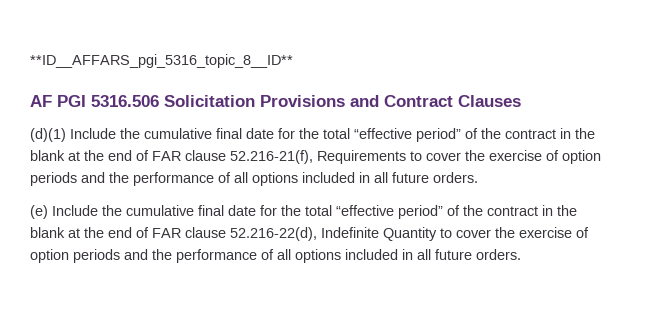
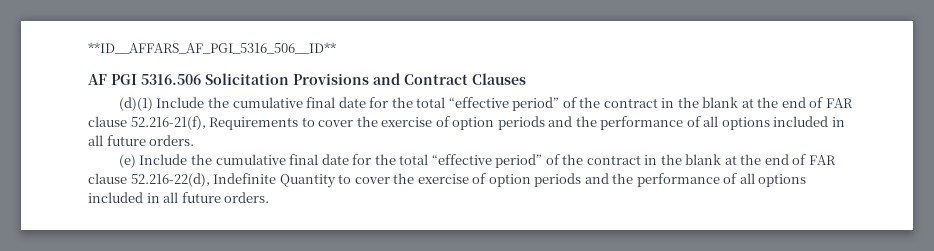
- **ID__AFFARS_pgi_5316_topic_8__ID**
+ **ID__AFFARS_AF_PGI_5316_506__ID**

